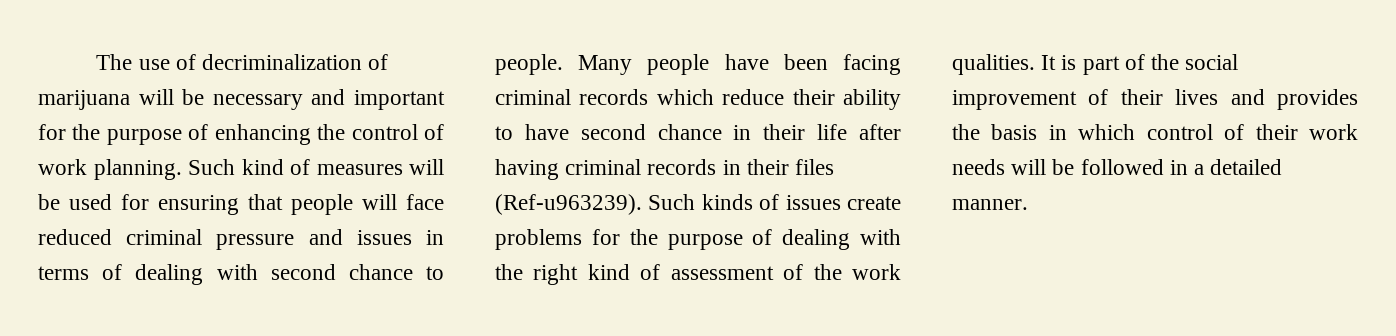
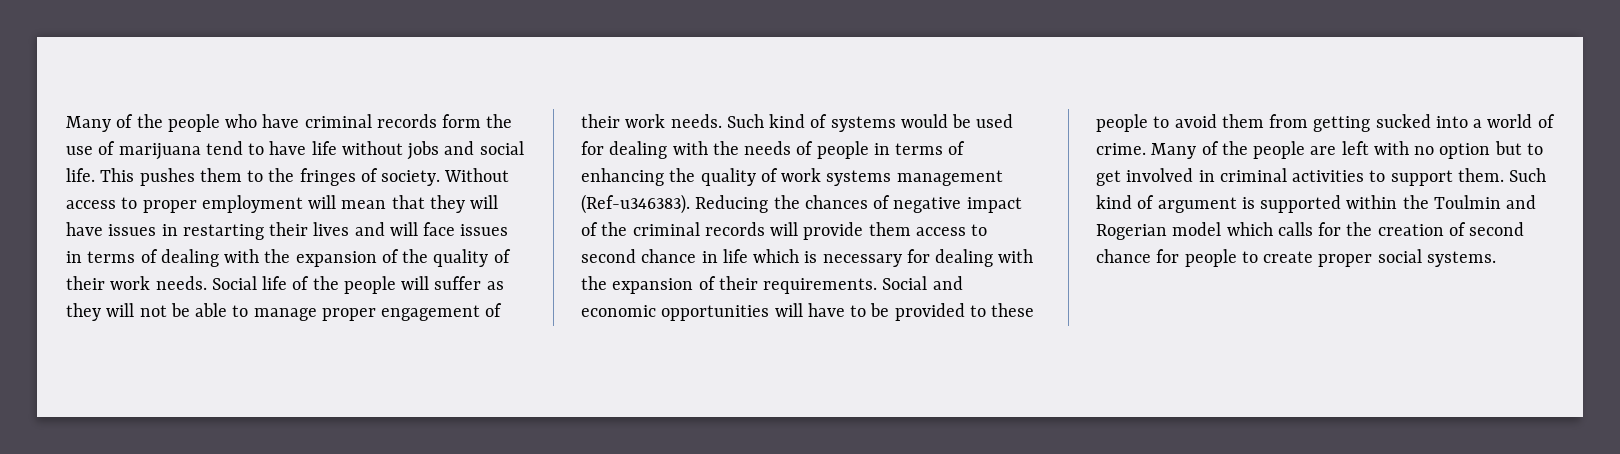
- The use of decriminalization of marijuana will be necessary and important for the purpose of enhancing the control of work planning. Such kind of measures will be used for ensuring that people will face reduced criminal pressure and issues in terms of dealing with second chance to people. Many people have been facing criminal records which reduce their ability to have second chance in their life after having criminal records in their files (Ref-u963239). Such kinds of issues create problems for the purpose of dealing with the right kind of assessment of the work qualities. It is part of the social improvement of their lives and provides the basis in which control of their work needs will be followed in a detailed manner.
+ Many of the people who have criminal records form the use of marijuana tend to have life without jobs and social life. This pushes them to the fringes of society. Without access to proper employment will mean that they will have issues in restarting their lives and will face issues in terms of dealing with the expansion of the quality of their work needs. Social life of the people will suffer as they will not be able to manage proper engagement of their work needs. Such kind of systems would be used for dealing with the needs of people in terms of enhancing the quality of work systems management (Ref-u346383). Reducing the chances of negative impact of the criminal records will provide them access to second chance in life which is necessary for dealing with the expansion of their requirements. Social and economic opportunities will have to be provided to these people to avoid them from getting sucked into a world of crime. Many of the people are left with no option but to get involved in criminal activities to support them. Such kind of argument is supported within the Toulmin and Rogerian model which calls for the creation of second chance for people to create proper social systems.

